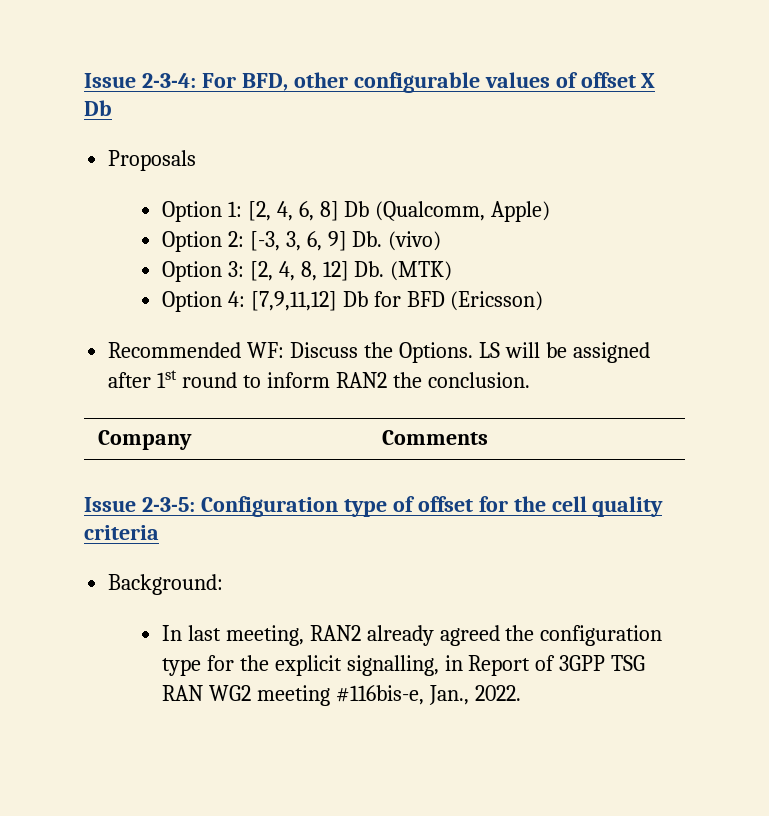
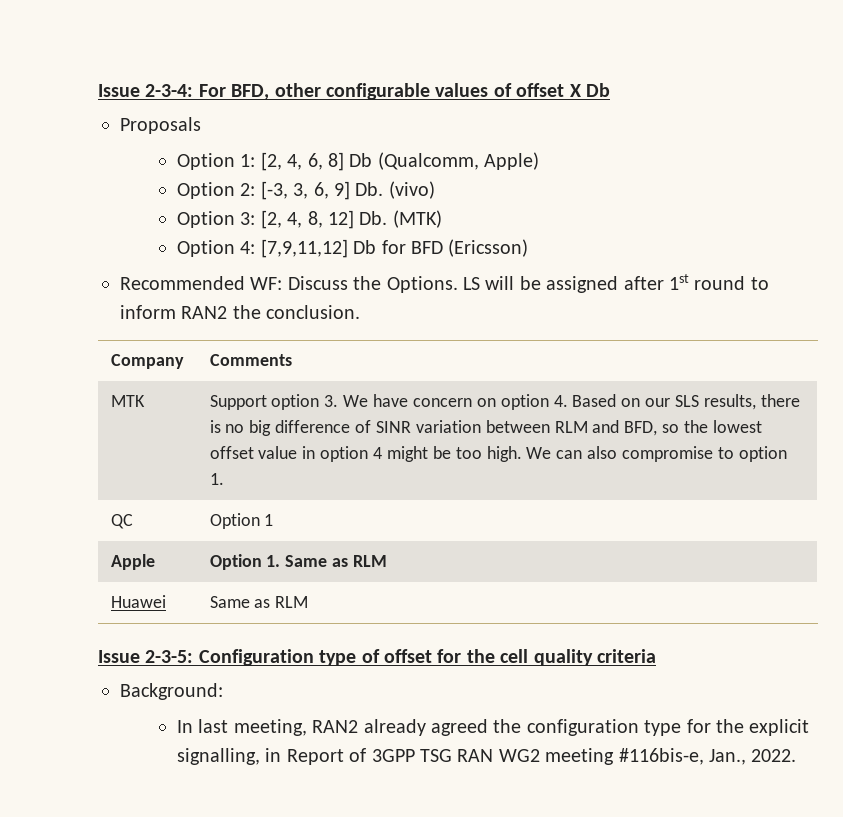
+ MTK | Support option 3. We have concern on option 4. Based on our SLS results, there is no big difference of SINR variation between RLM and BFD, so the lowest offset value in option 4 might be too high. We can also compromise to option 1.
+ QC | Option 1
+ Apple | Option 1. Same as RLM
+ Huawei | Same as RLM

